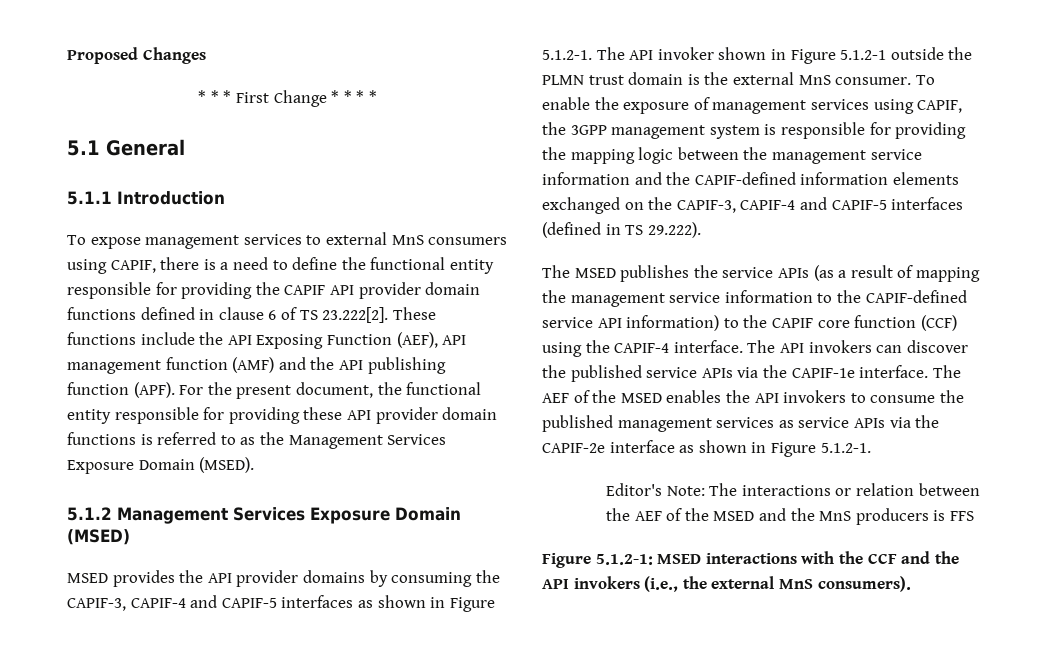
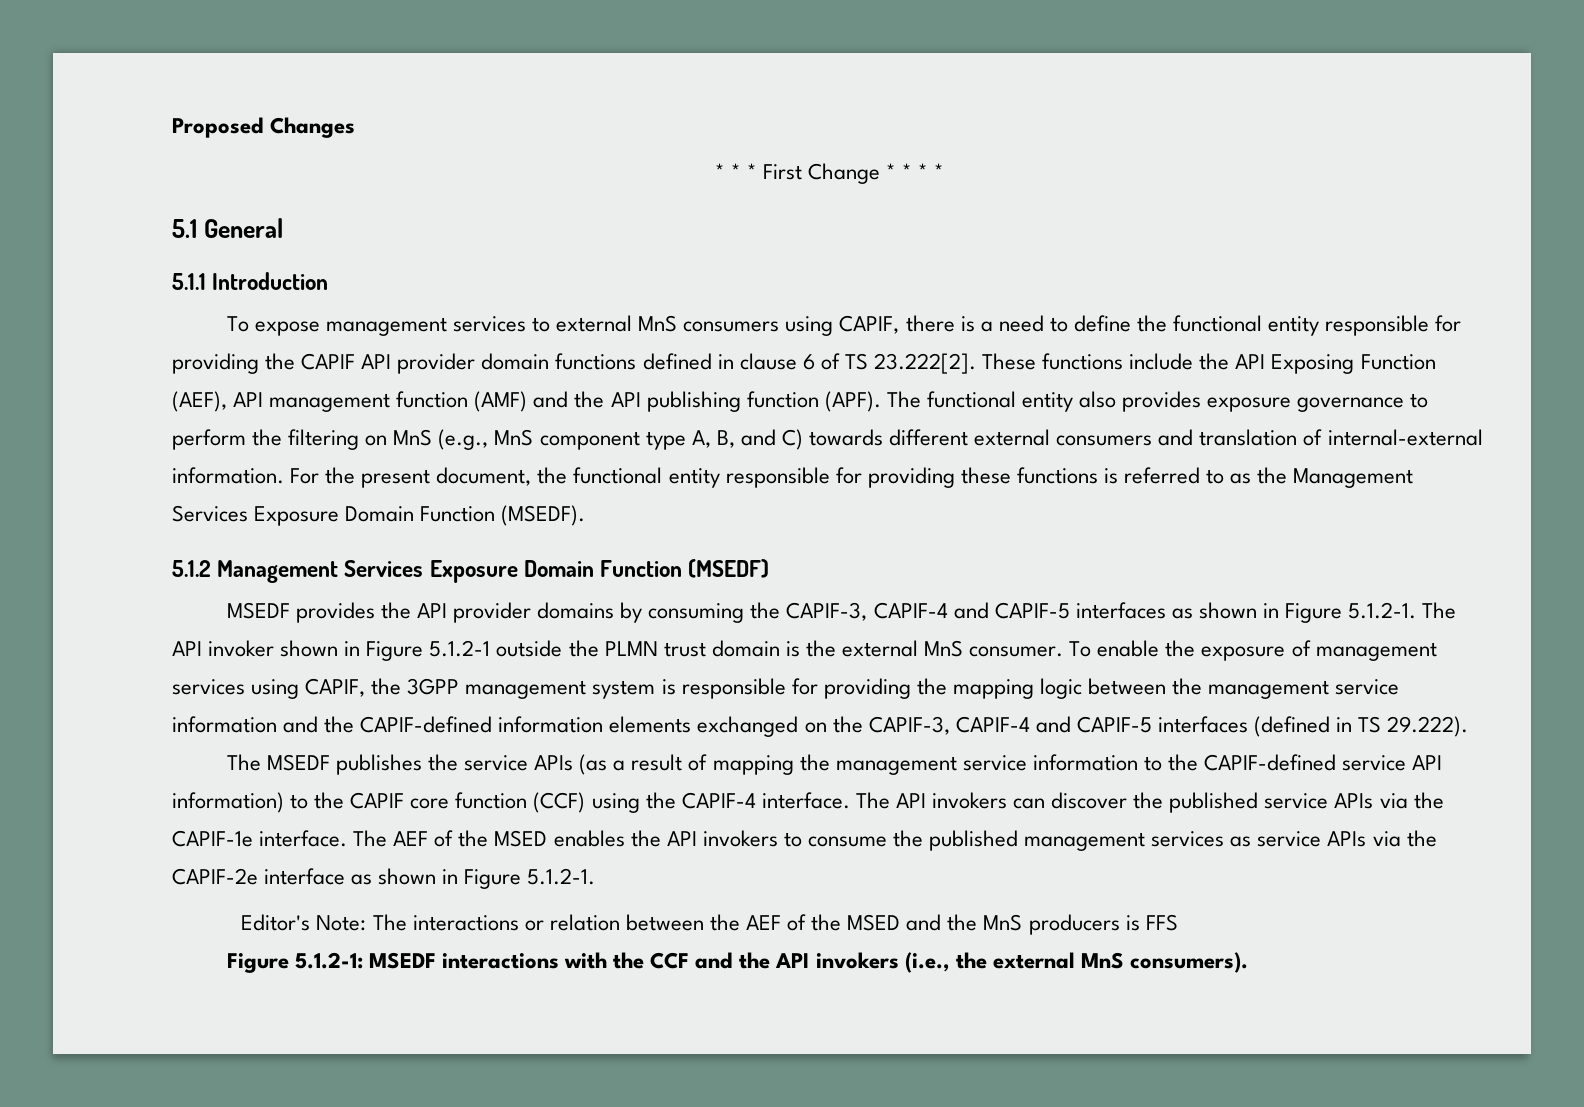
+ The functional entity also provides exposure governance to perform the filtering on MnS (e.g., MnS component type A, B, and C) towards different external consumers and translation of internal-external information.
- For the present document, the functional entity responsible for providing these API provider domain functions is referred to as the Management Services Exposure Domain (MSED).
+ For the present document, the functional entity responsible for providing these functions is referred to as the Management Services Exposure Domain Function (MSEDF).
- 5.1.2 Management Services Exposure Domain (MSED)
- MSED provides the API provider domains by consuming the CAPIF-3, CAPIF-4 and CAPIF-5 interfaces as shown in Figure 5.1.2-1. The API invoker shown in Figure 5.1.2-1 outside the PLMN trust domain is the external MnS consumer.
+ 5.1.2 Management Services Exposure Domain Function (MSEDF)
+ MSEDF provides the API provider domains by consuming the CAPIF-3, CAPIF-4 and CAPIF-5 interfaces as shown in Figure 5.1.2-1. The API invoker shown in Figure 5.1.2-1 outside the PLMN trust domain is the external MnS consumer.
- The MSED publishes the service APIs (as a result of mapping the management service information to the CAPIF-defined service API information) to the CAPIF core function (CCF) using the CAPIF-4 interface.
+ The MSEDF publishes the service APIs (as a result of mapping the management service information to the CAPIF-defined service API information) to the CAPIF core function (CCF) using the CAPIF-4 interface.
- Figure 5.1.2-1: MSED interactions with the CCF and the API invokers (i.e., the external MnS consumers).
+ Figure 5.1.2-1: MSEDF interactions with the CCF and the API invokers (i.e., the external MnS consumers).

